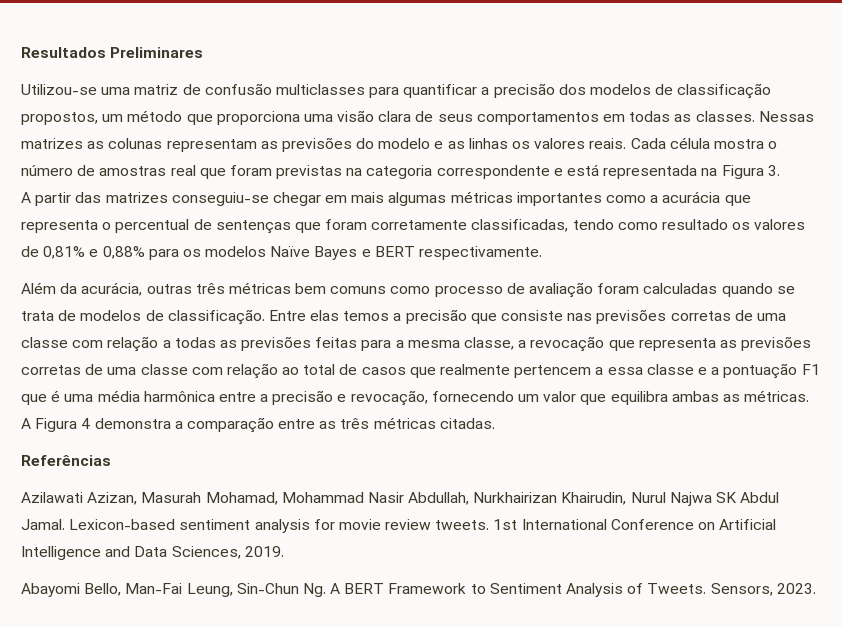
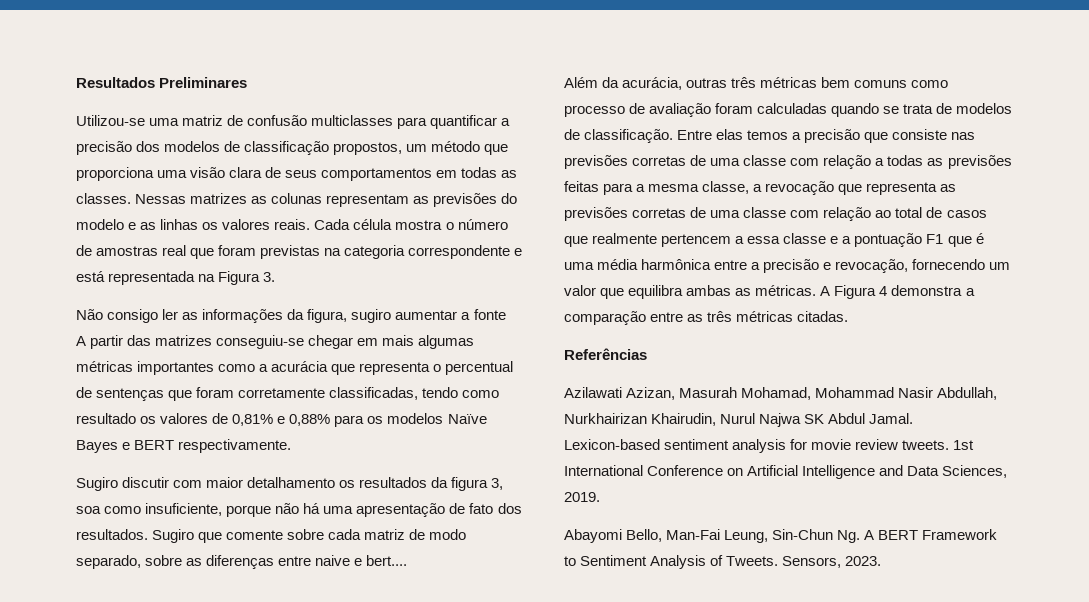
+ Não consigo ler as informações da figura, sugiro aumentar a fonte
+ Sugiro discutir com maior detalhamento os resultados da figura 3, soa como insuficiente, porque não há uma apresentação de fato dos resultados. Sugiro que comente sobre cada matriz de modo separado, sobre as diferenças entre naive e bert....

